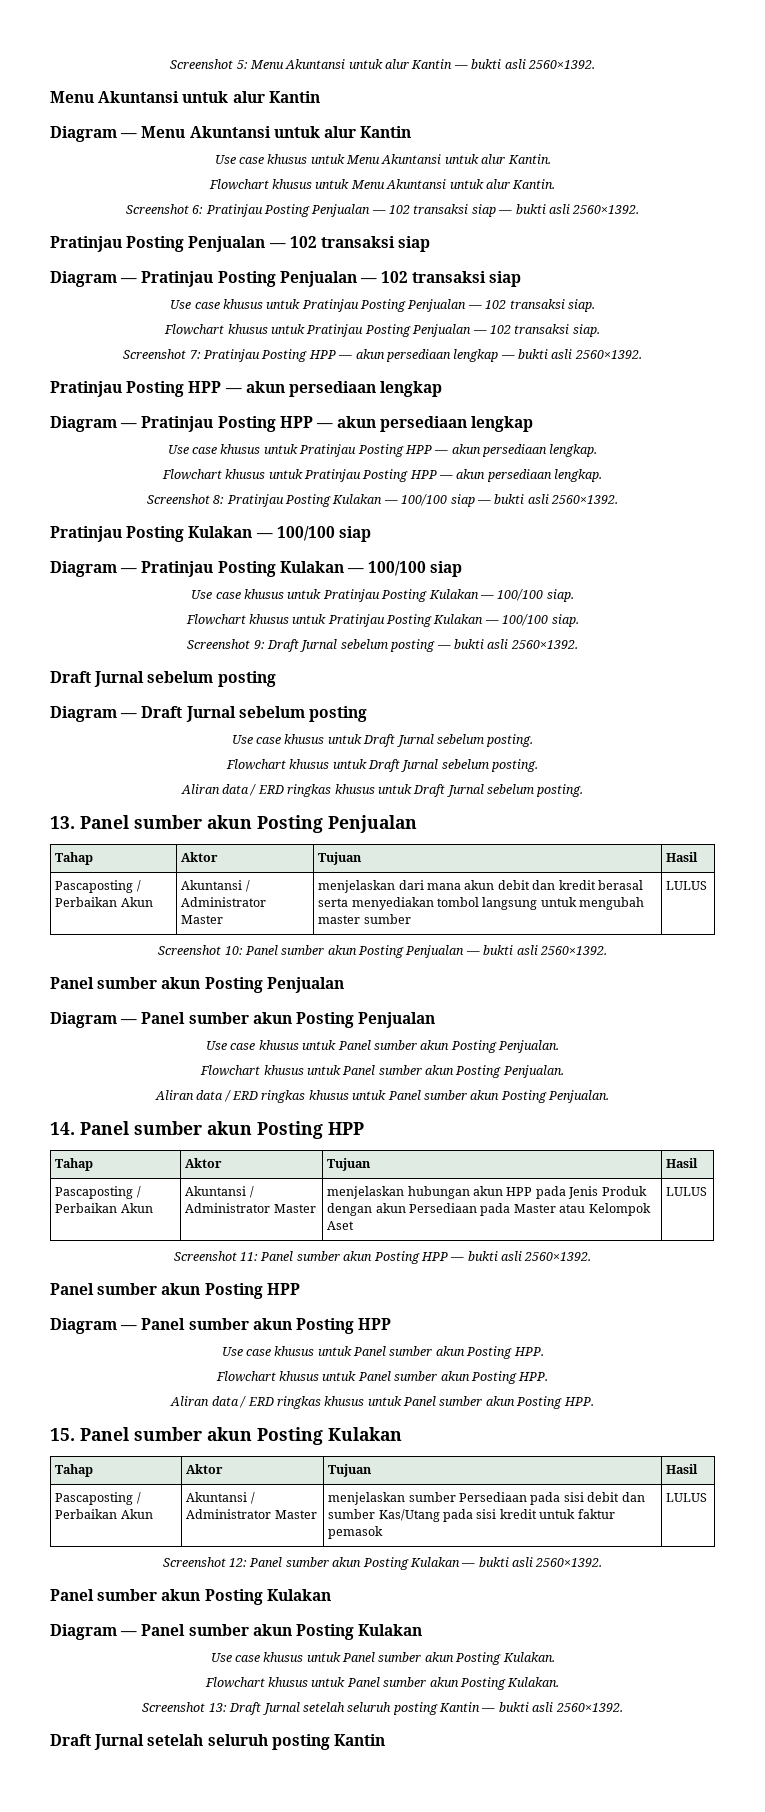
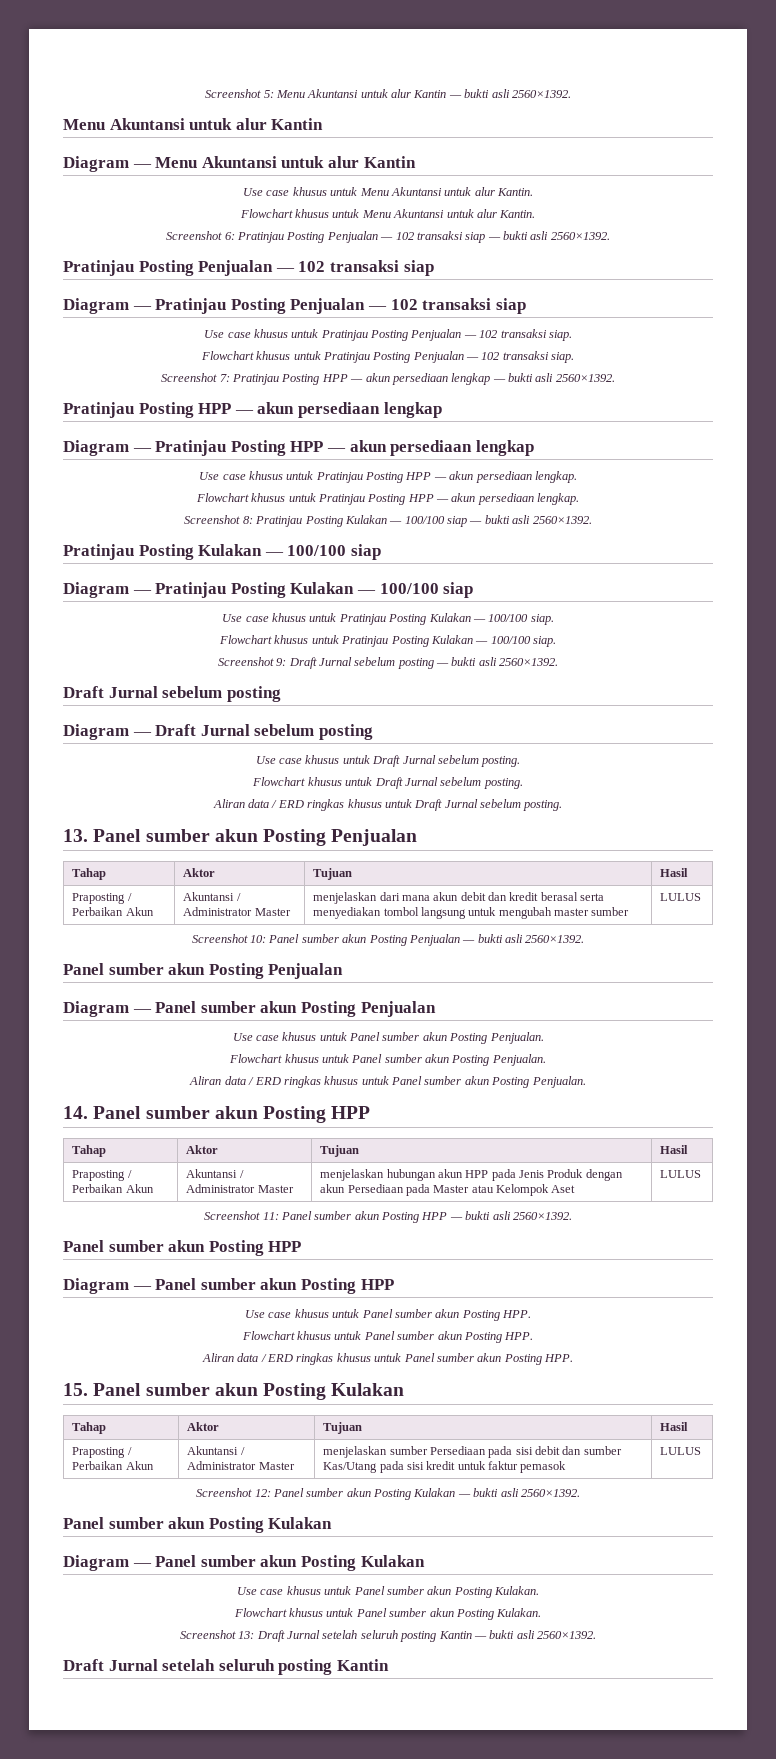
- Pascaposting / Perbaikan Akun | Akuntansi / Administrator Master | menjelaskan dari mana akun debit dan kredit berasal serta menyediakan tombol langsung untuk mengubah master sumber | LULUS
+ Praposting / Perbaikan Akun | Akuntansi / Administrator Master | menjelaskan dari mana akun debit dan kredit berasal serta menyediakan tombol langsung untuk mengubah master sumber | LULUS
- Pascaposting / Perbaikan Akun | Akuntansi / Administrator Master | menjelaskan hubungan akun HPP pada Jenis Produk dengan akun Persediaan pada Master atau Kelompok Aset | LULUS
+ Praposting / Perbaikan Akun | Akuntansi / Administrator Master | menjelaskan hubungan akun HPP pada Jenis Produk dengan akun Persediaan pada Master atau Kelompok Aset | LULUS
- Pascaposting / Perbaikan Akun | Akuntansi / Administrator Master | menjelaskan sumber Persediaan pada sisi debit dan sumber Kas/Utang pada sisi kredit untuk faktur pemasok | LULUS
+ Praposting / Perbaikan Akun | Akuntansi / Administrator Master | menjelaskan sumber Persediaan pada sisi debit dan sumber Kas/Utang pada sisi kredit untuk faktur pemasok | LULUS

